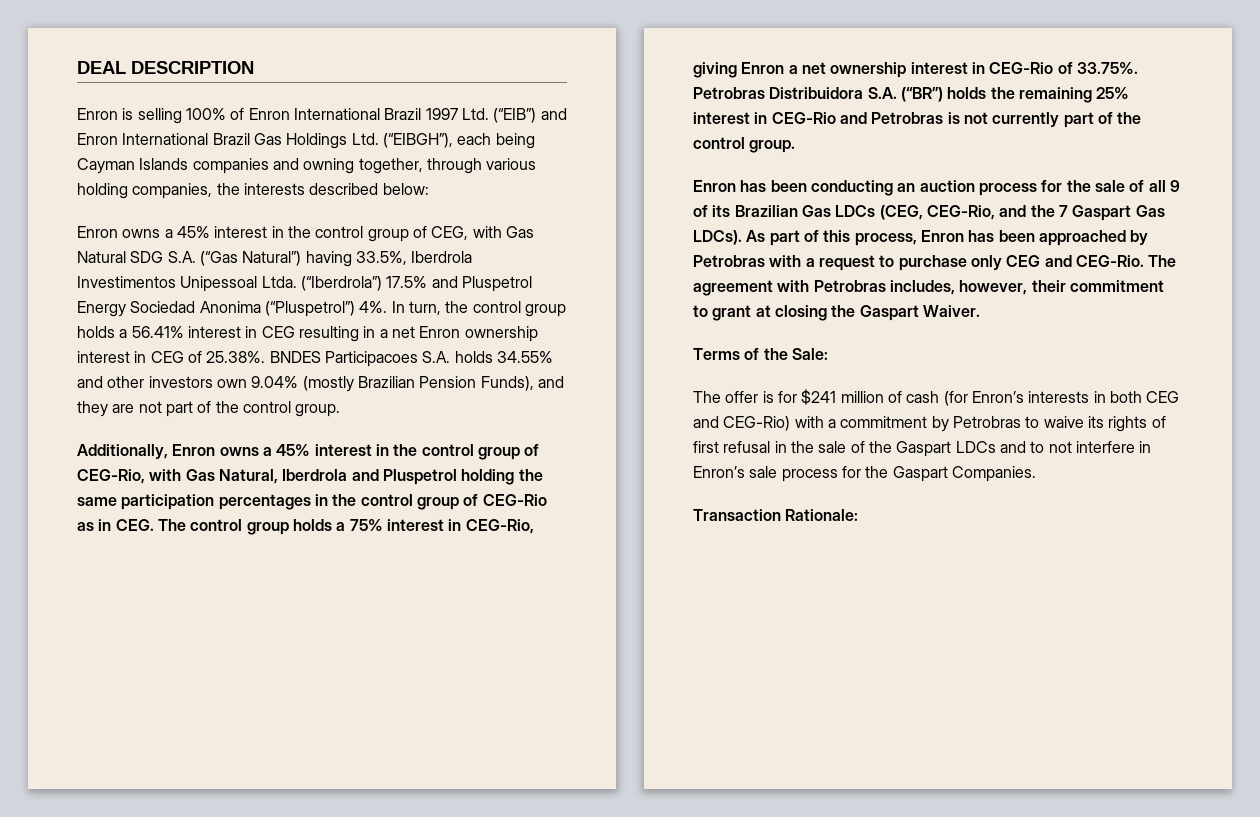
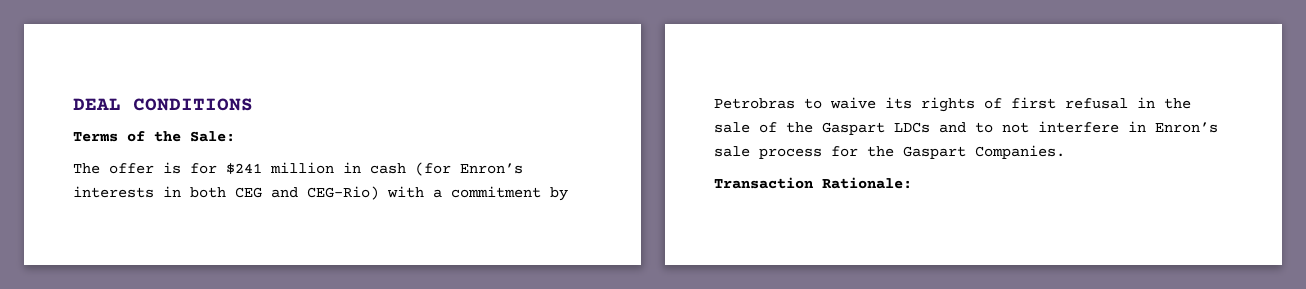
- DEAL DESCRIPTION
- Enron is selling 100% of Enron International Brazil 1997 Ltd. (“EIB”) and Enron International Brazil Gas Holdings Ltd. (“EIBGH”), each being Cayman Islands companies and owning together, through various holding companies, the interests described below:
- Enron owns a 45% interest in the control group of CEG, with Gas Natural SDG S.A. (“Gas Natural”) having 33.5%, Iberdrola Investimentos Unipessoal Ltda. (“Iberdrola”) 17.5% and Pluspetrol Energy Sociedad Anonima (“Pluspetrol”) 4%. In turn, the control group holds a 56.41% interest in CEG resulting in a net Enron ownership interest in CEG of 25.38%. BNDES Participacoes S.A. holds 34.55% and other investors own 9.04% (mostly Brazilian Pension Funds), and they are not part of the control group.
- Additionally, Enron owns a 45% interest in the control group of CEG-Rio, with Gas Natural, Iberdrola and Pluspetrol holding the same participation percentages in the control group of CEG-Rio as in CEG. The control group holds a 75% interest in CEG-Rio, giving Enron a net ownership interest in CEG-Rio of 33.75%. Petrobras Distribuidora S.A. (“BR”) holds the remaining 25% interest in CEG-Rio and Petrobras is not currently part of the control group.
- Enron has been conducting an auction process for the sale of all 9 of its Brazilian Gas LDCs (CEG, CEG-Rio, and the 7 Gaspart Gas LDCs). As part of this process, Enron has been approached by Petrobras with a request to purchase only CEG and CEG-Rio. The agreement with Petrobras includes, however, their commitment to grant at closing the Gaspart Waiver.
+ DEAL CONDITIONS
- The offer is for $241 million of cash (for Enron’s interests in both CEG and CEG-Rio) with a commitment by Petrobras to waive its rights of first refusal in the sale of the Gaspart LDCs and to not interfere in Enron’s sale process for the Gaspart Companies.
+ The offer is for $241 million in cash (for Enron’s interests in both CEG and CEG-Rio) with a commitment by Petrobras to waive its rights of first refusal in the sale of the Gaspart LDCs and to not interfere in Enron’s sale process for the Gaspart Companies.

